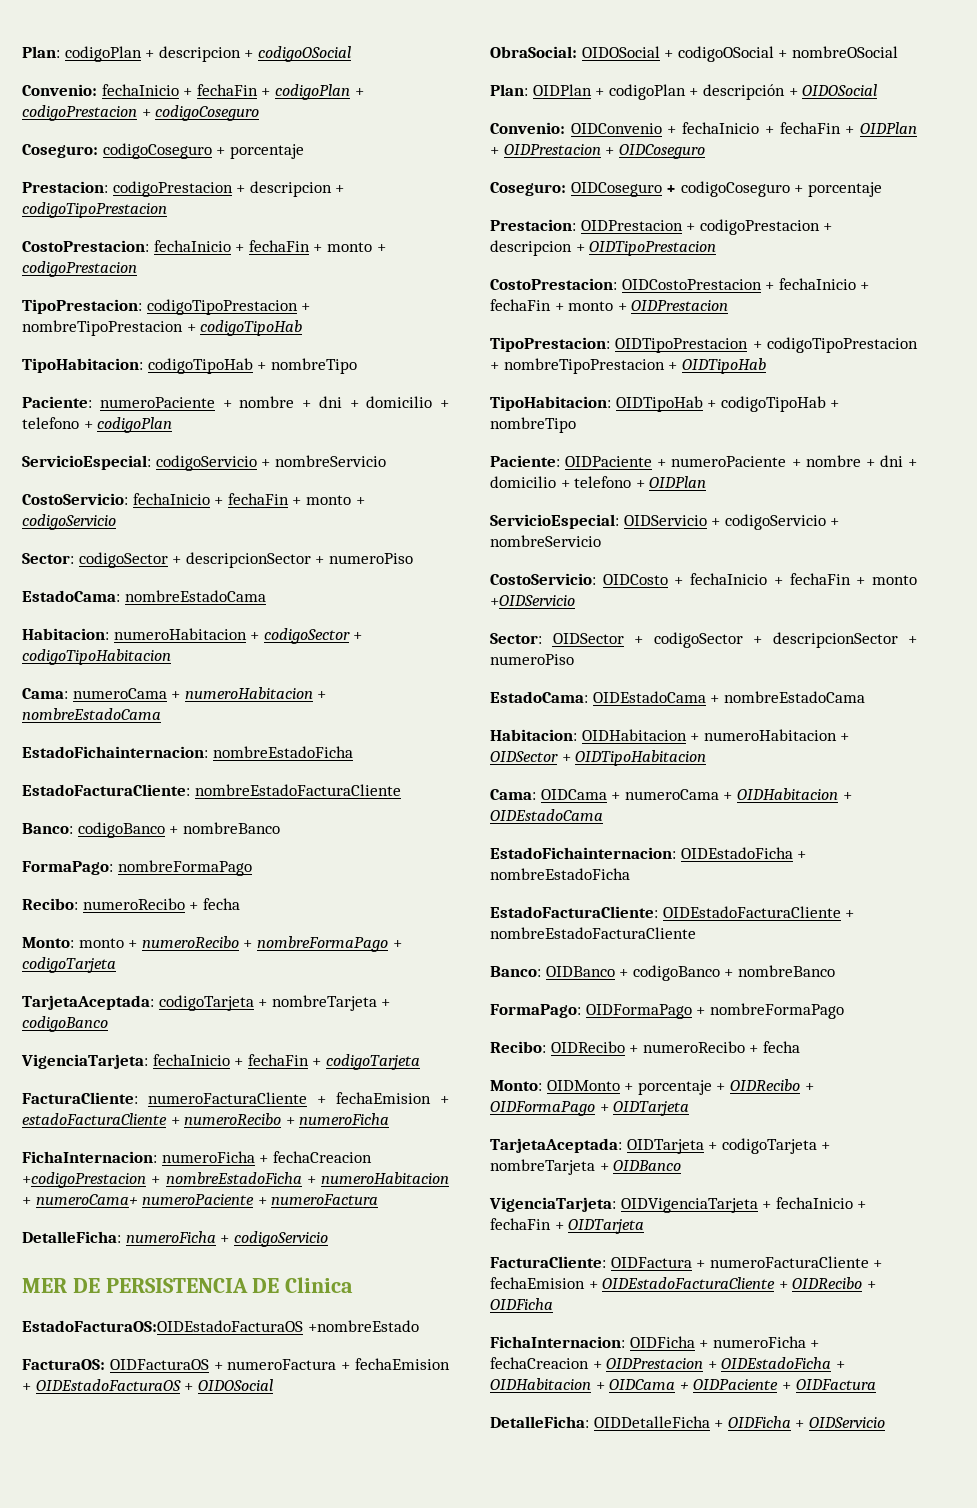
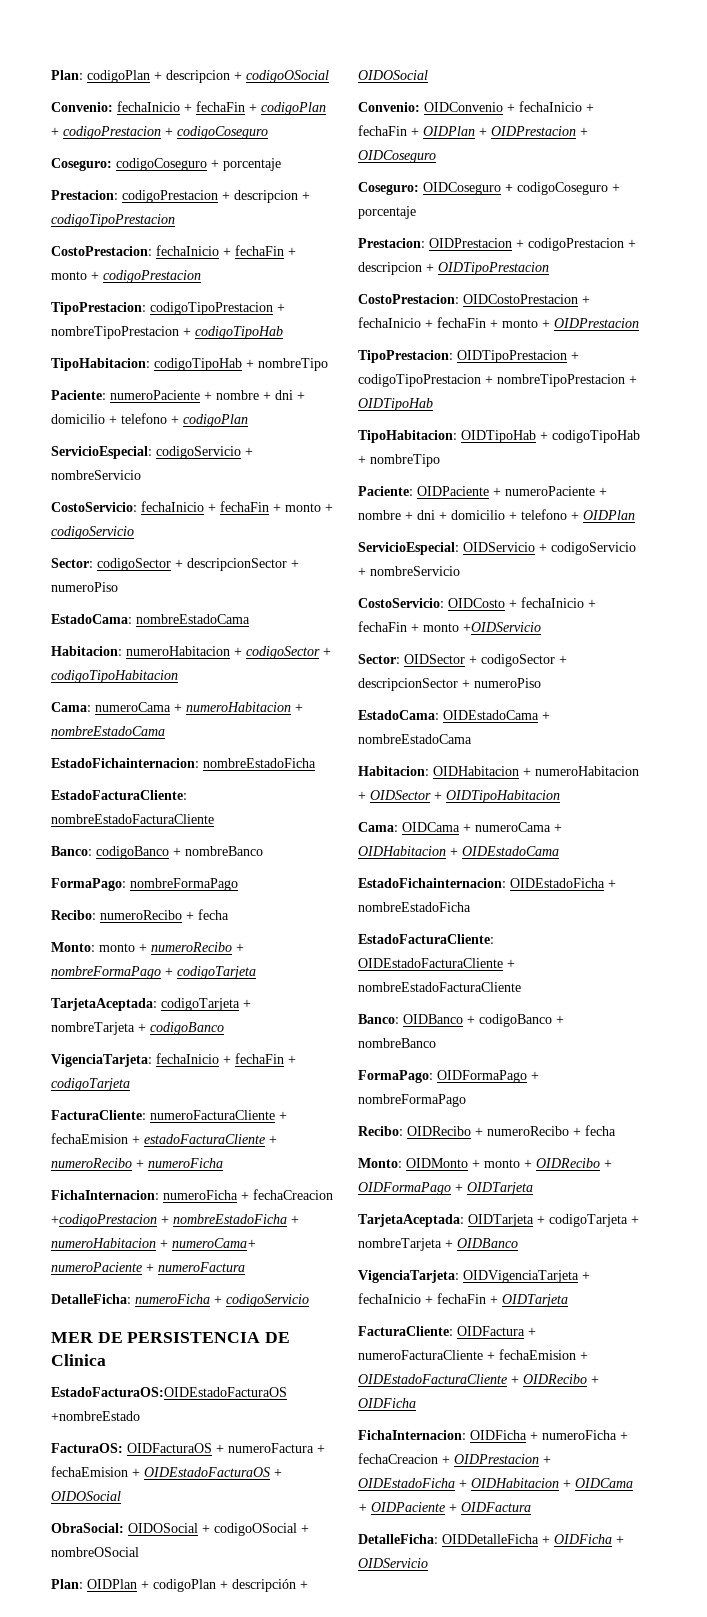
- Monto: OIDMonto + porcentaje + OIDRecibo + OIDFormaPago + OIDTarjeta
+ Monto: OIDMonto + monto + OIDRecibo + OIDFormaPago + OIDTarjeta

